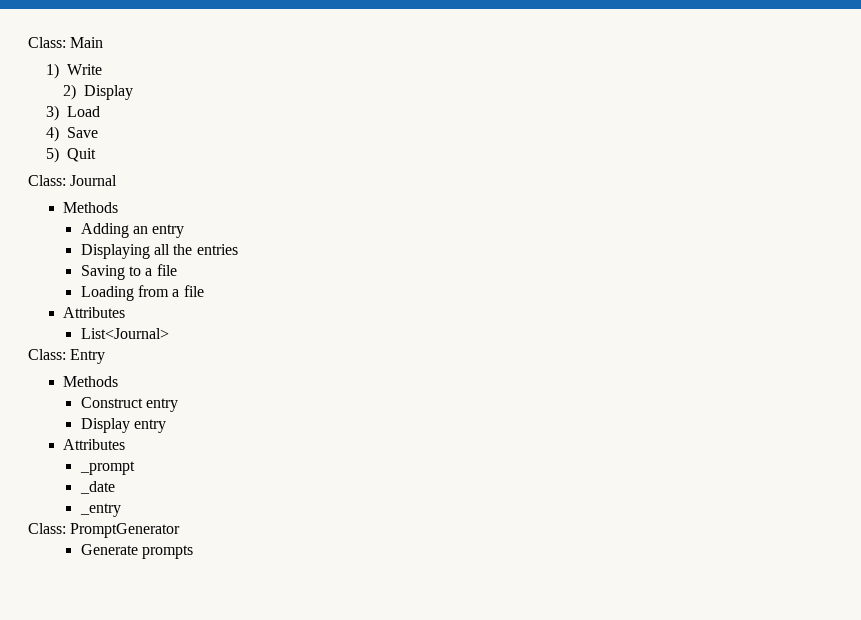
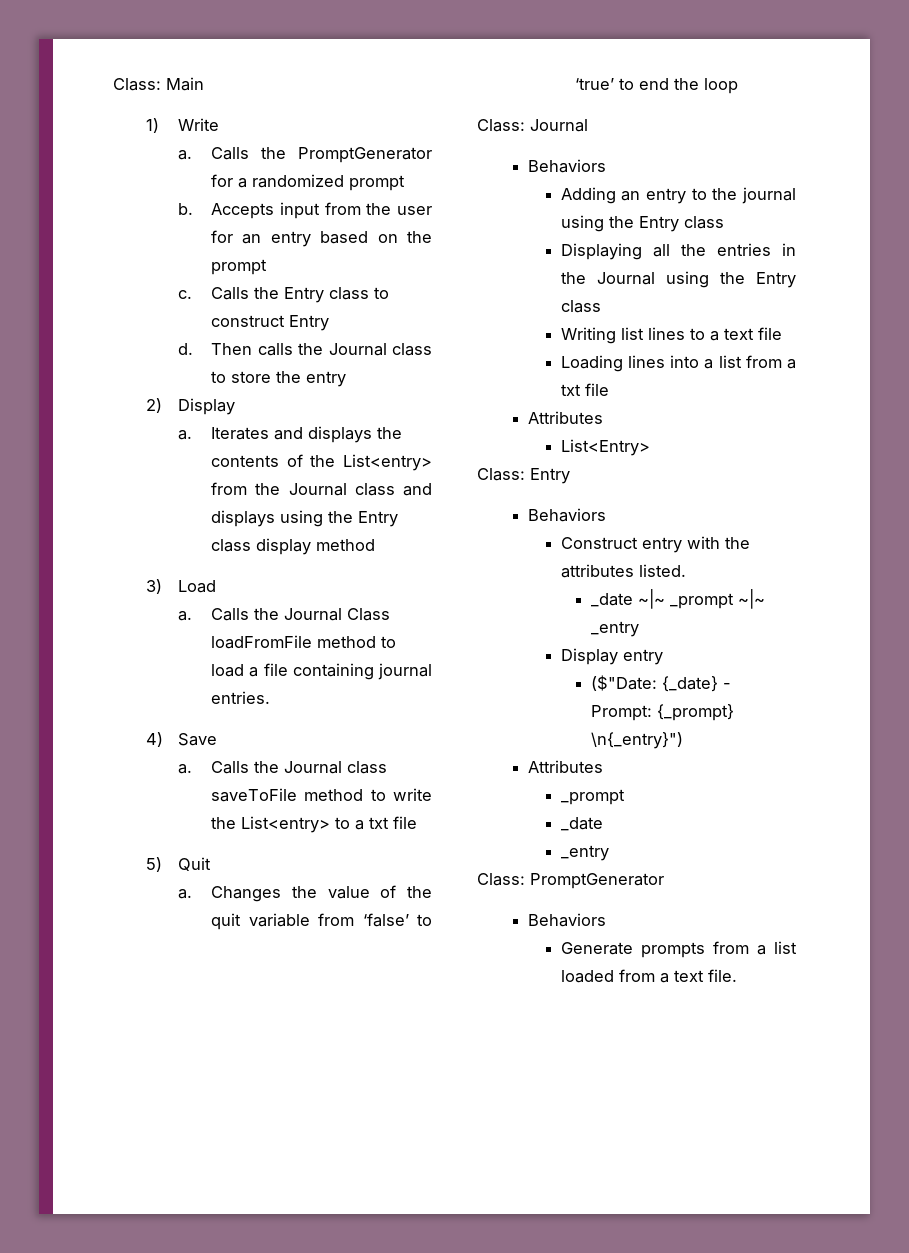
+ a. Calls the PromptGenerator for a randomized prompt
+ b. Accepts input from the user for an entry based on the prompt
+ c. Calls the Entry class to construct Entry
+ d. Then calls the Journal class to store the entry
  2) Display
+ a. Iterates and displays the contents of the List<entry> from the Journal class and displays using the Entry class display method
  3) Load
+ a. Calls the Journal Class loadFromFile method to load a file containing journal entries.
  4) Save
+ a. Calls the Journal class saveToFile method to write the List<entry> to a txt file
  5) Quit
+ a. Changes the value of the quit variable from ‘false’ to ‘true’ to end the loop
  Class: Journal
- Methods
+ Behaviors
- Adding an entry
- Displaying all the entries
- Saving to a file
+ Adding an entry to the journal using the Entry class
+ Displaying all the entries in the Journal using the Entry class
+ Writing list lines to a text file
- Loading from a file
+ Loading lines into a list from a txt file
- List<Journal>
+ List<Entry>
  Class: Entry
- Methods
+ Behaviors
- Construct entry
+ Construct entry with the attributes listed.
+ _date ~|~ _prompt ~|~ _entry
  Display entry
+ ($"Date: {_date} - Prompt: {_prompt} \n{_entry}")
  Class: PromptGenerator
+ Behaviors
- Generate prompts
+ Generate prompts from a list loaded from a text file.

